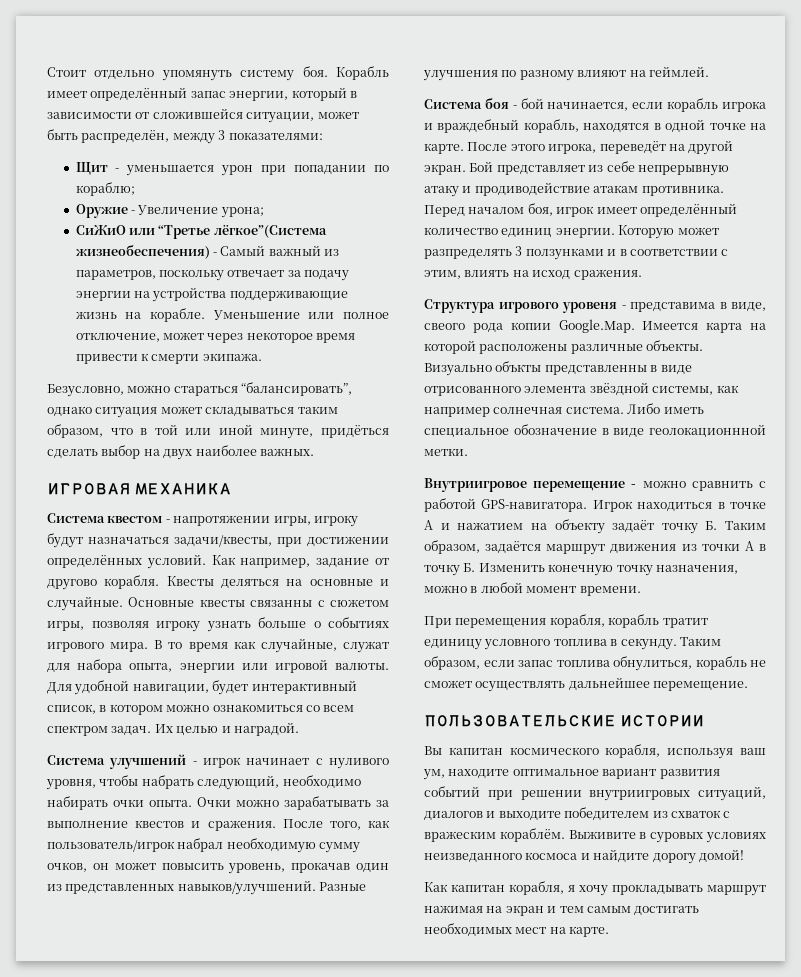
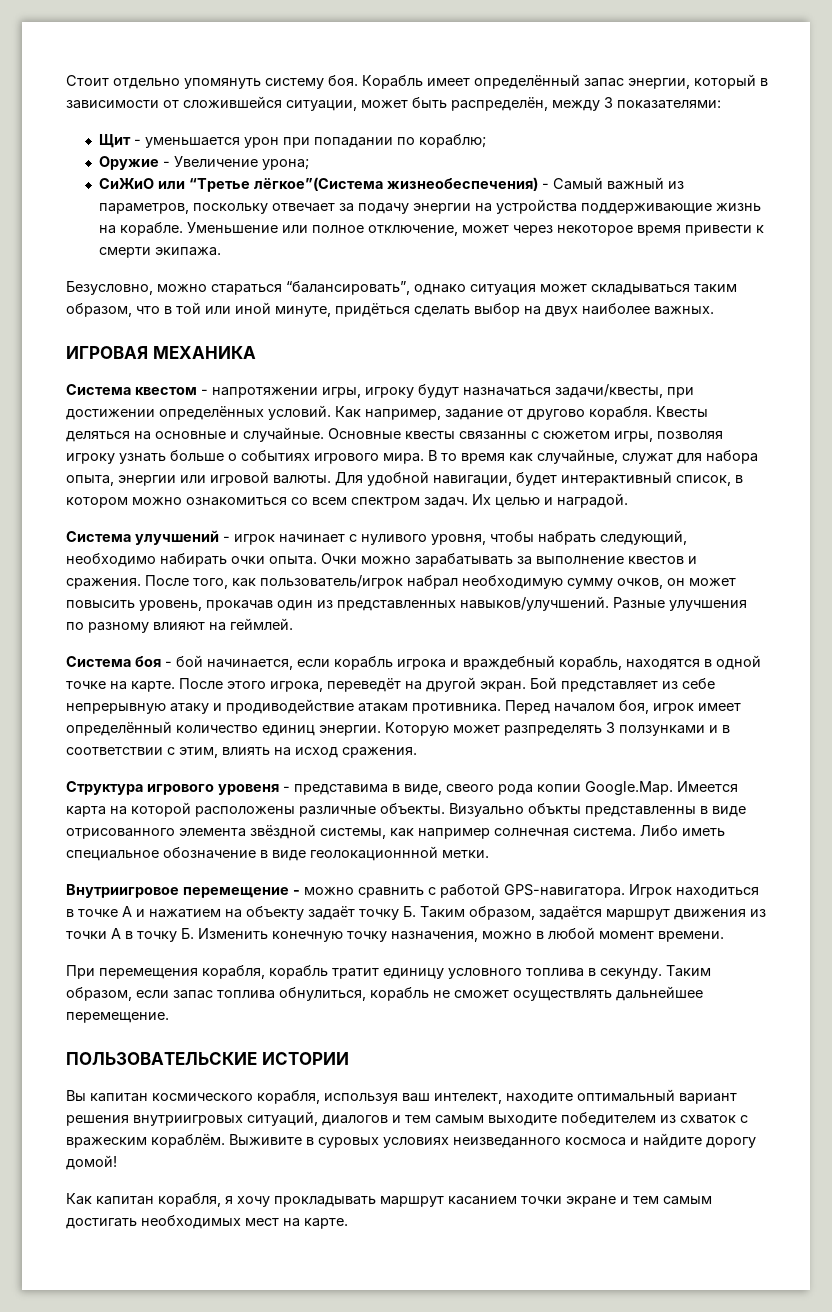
- Вы капитан космического корабля, используя ваш ум, находите оптимальное вариант развития событий при решении внутриигровых ситуаций, диалогов и выходите победителем из схваток с вражеским кораблём.
+ Вы капитан космического корабля, используя ваш интелект, находите оптимальный вариант решения внутриигровых ситуаций, диалогов и тем самым выходите победителем из схваток с вражеским кораблём.
- Как капитан корабля, я хочу прокладывать маршрут нажимая на экран и тем самым достигать необходимых мест на карте.
+ Как капитан корабля, я хочу прокладывать маршрут касанием точки экране и тем самым достигать необходимых мест на карте.

